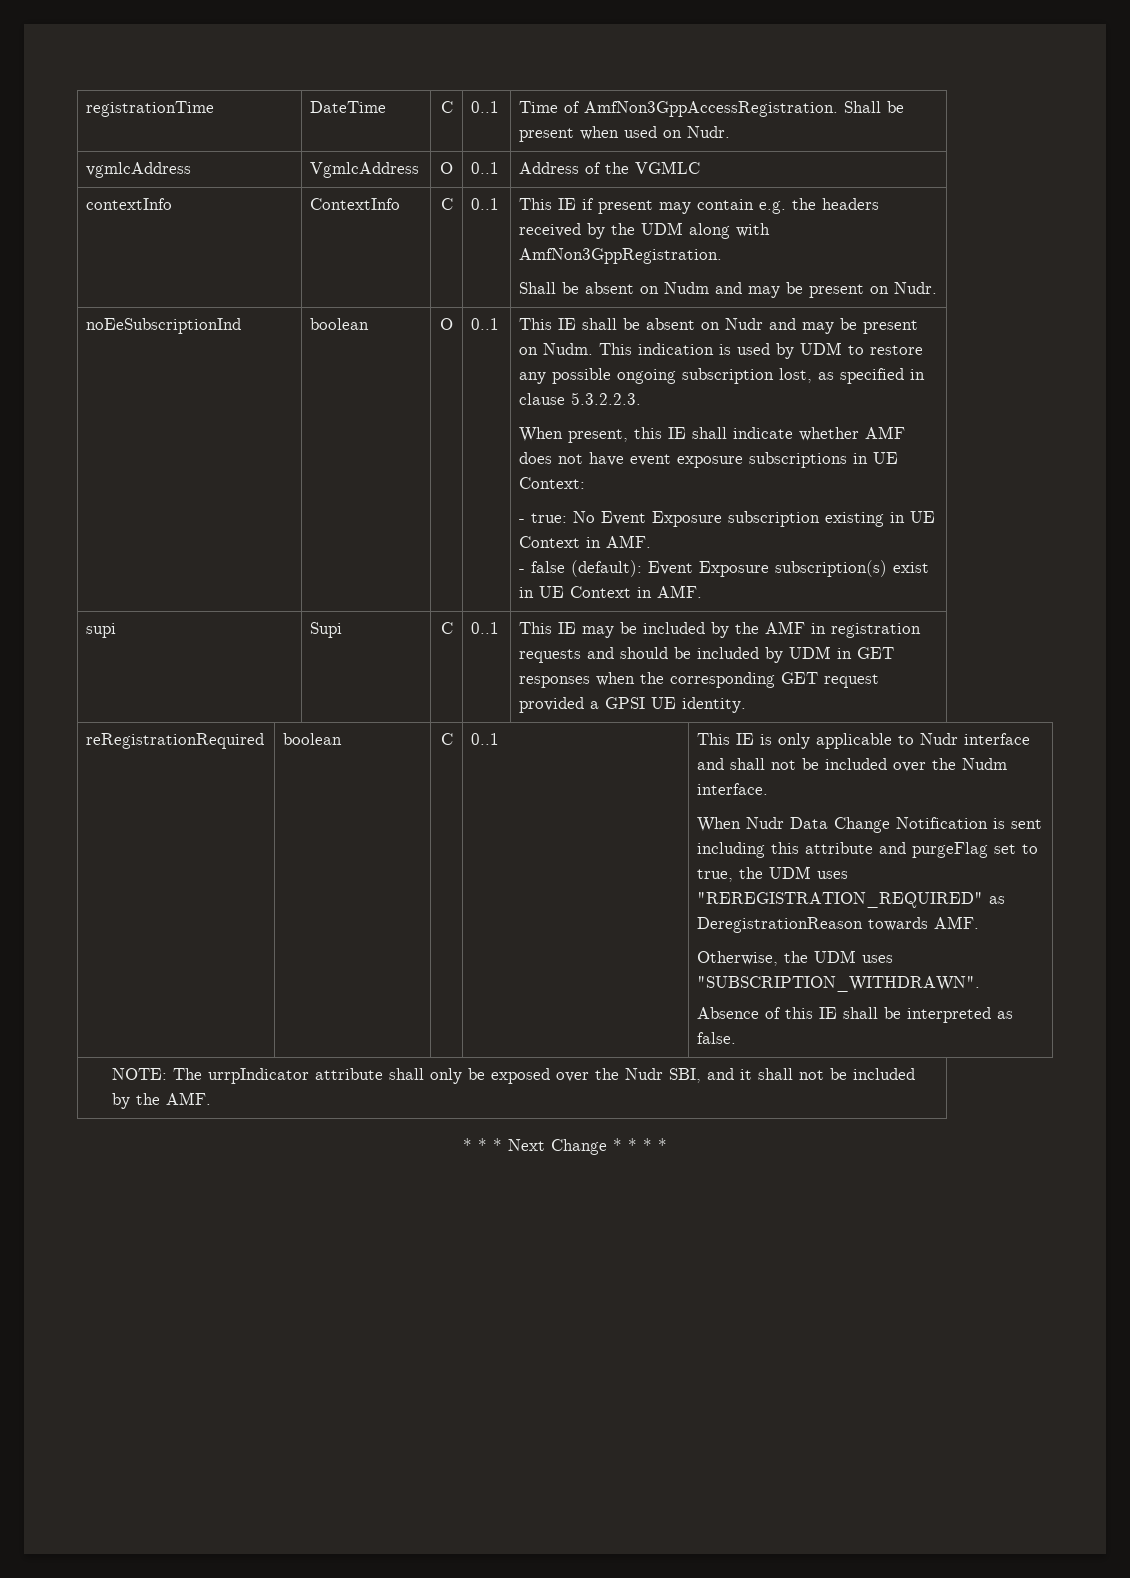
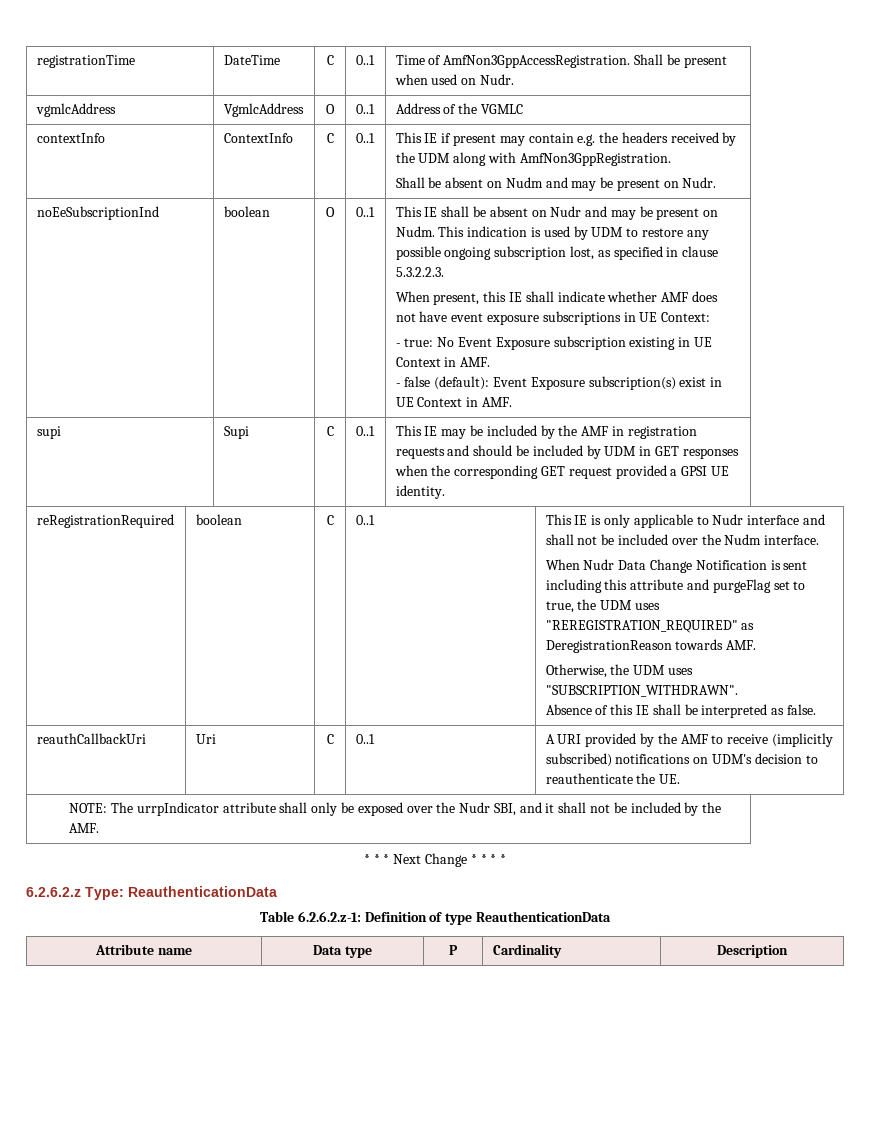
+ reauthCallbackUri | Uri | C | 0..1 | A URI provided by the AMF to receive (implicitly subscribed) notifications on UDM's decision to reauthenticate the UE.
+ 6.2.6.2.z Type: ReauthenticationData
+ Table 6.2.6.2.z-1: Definition of type ReauthenticationData
+ Attribute name | Data type | P | Cardinality | Description

